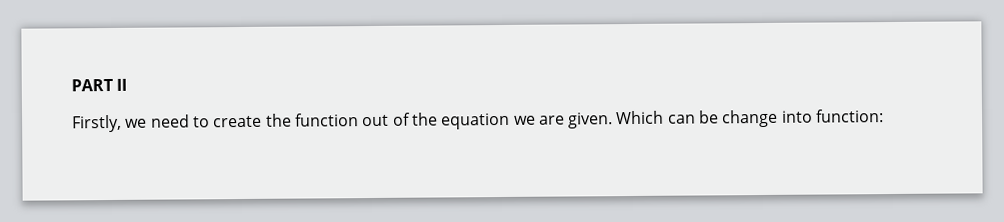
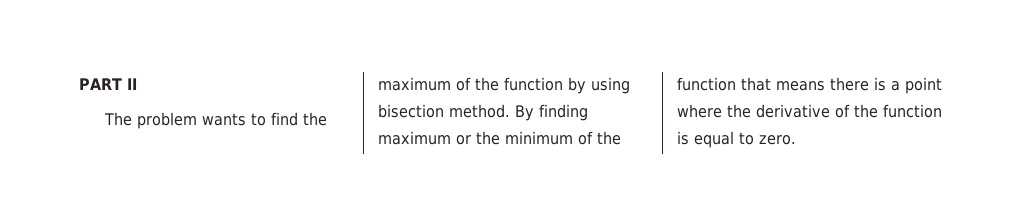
- Firstly, we need to create the function out of the equation we are given. Which can be change into function:
+ The problem wants to find the maximum of the function by using bisection method. By finding maximum or the minimum of the function that means there is a point where the derivative of the function is equal to zero.

